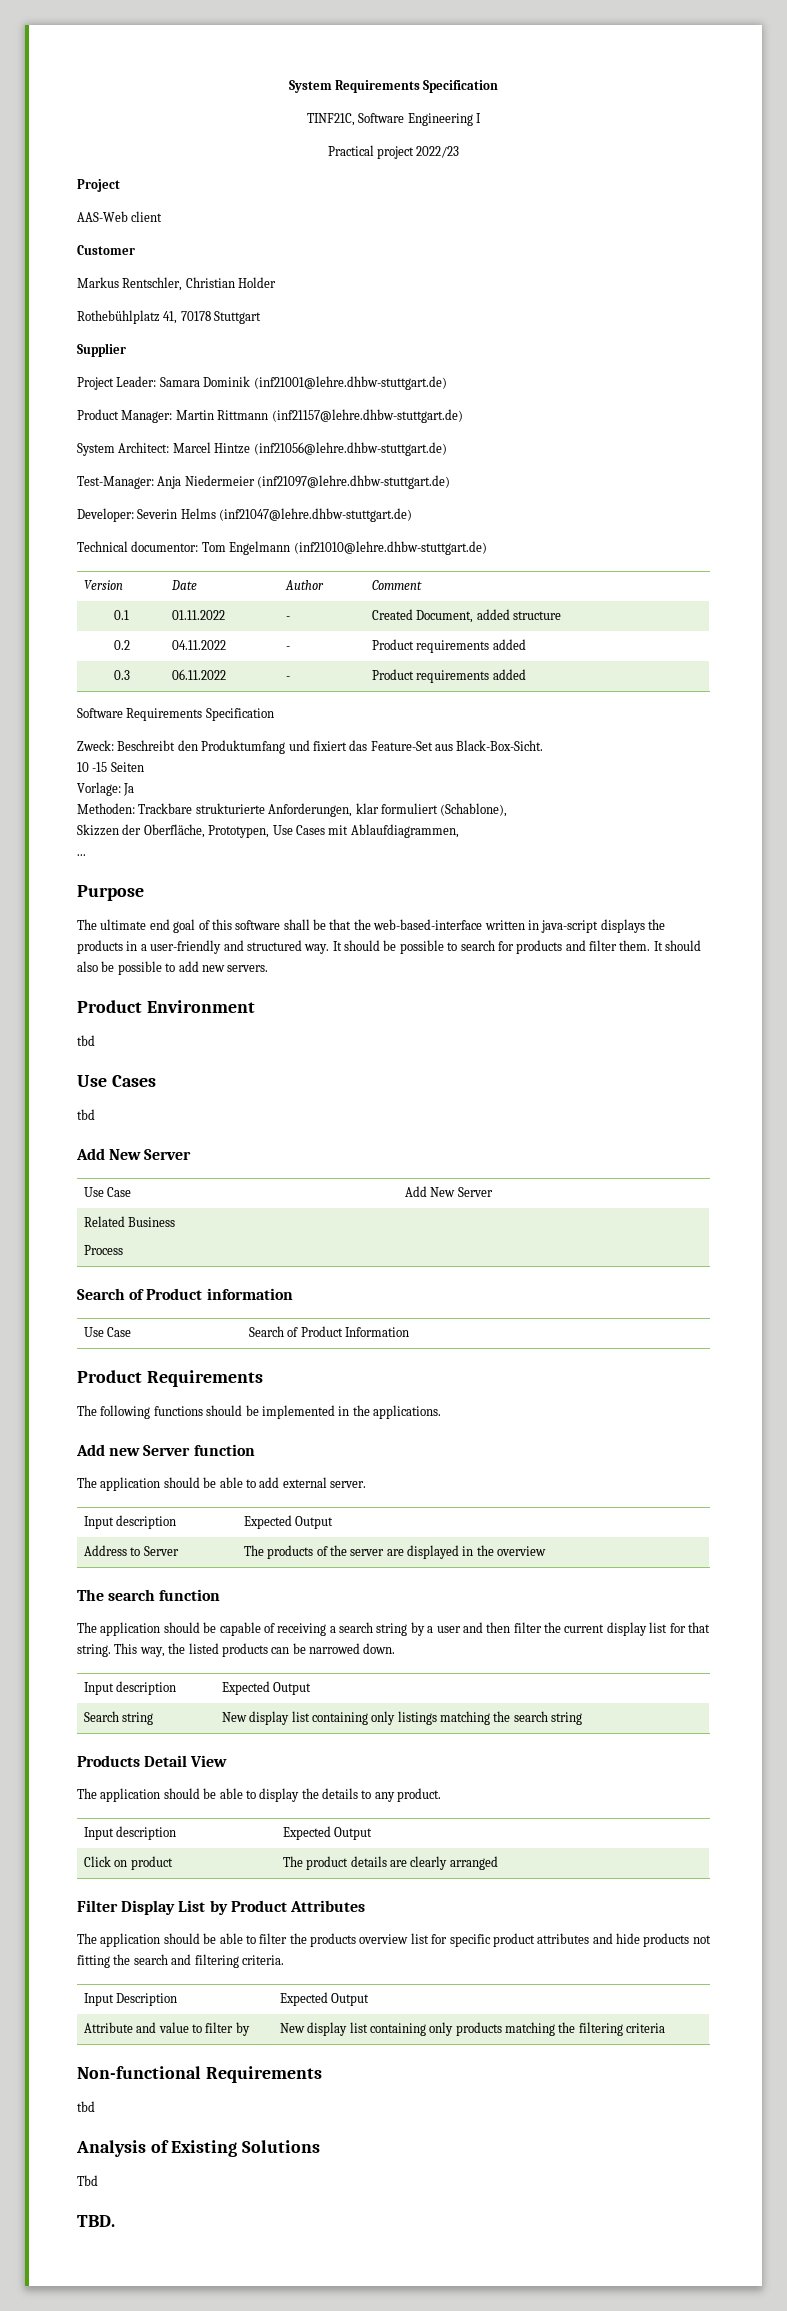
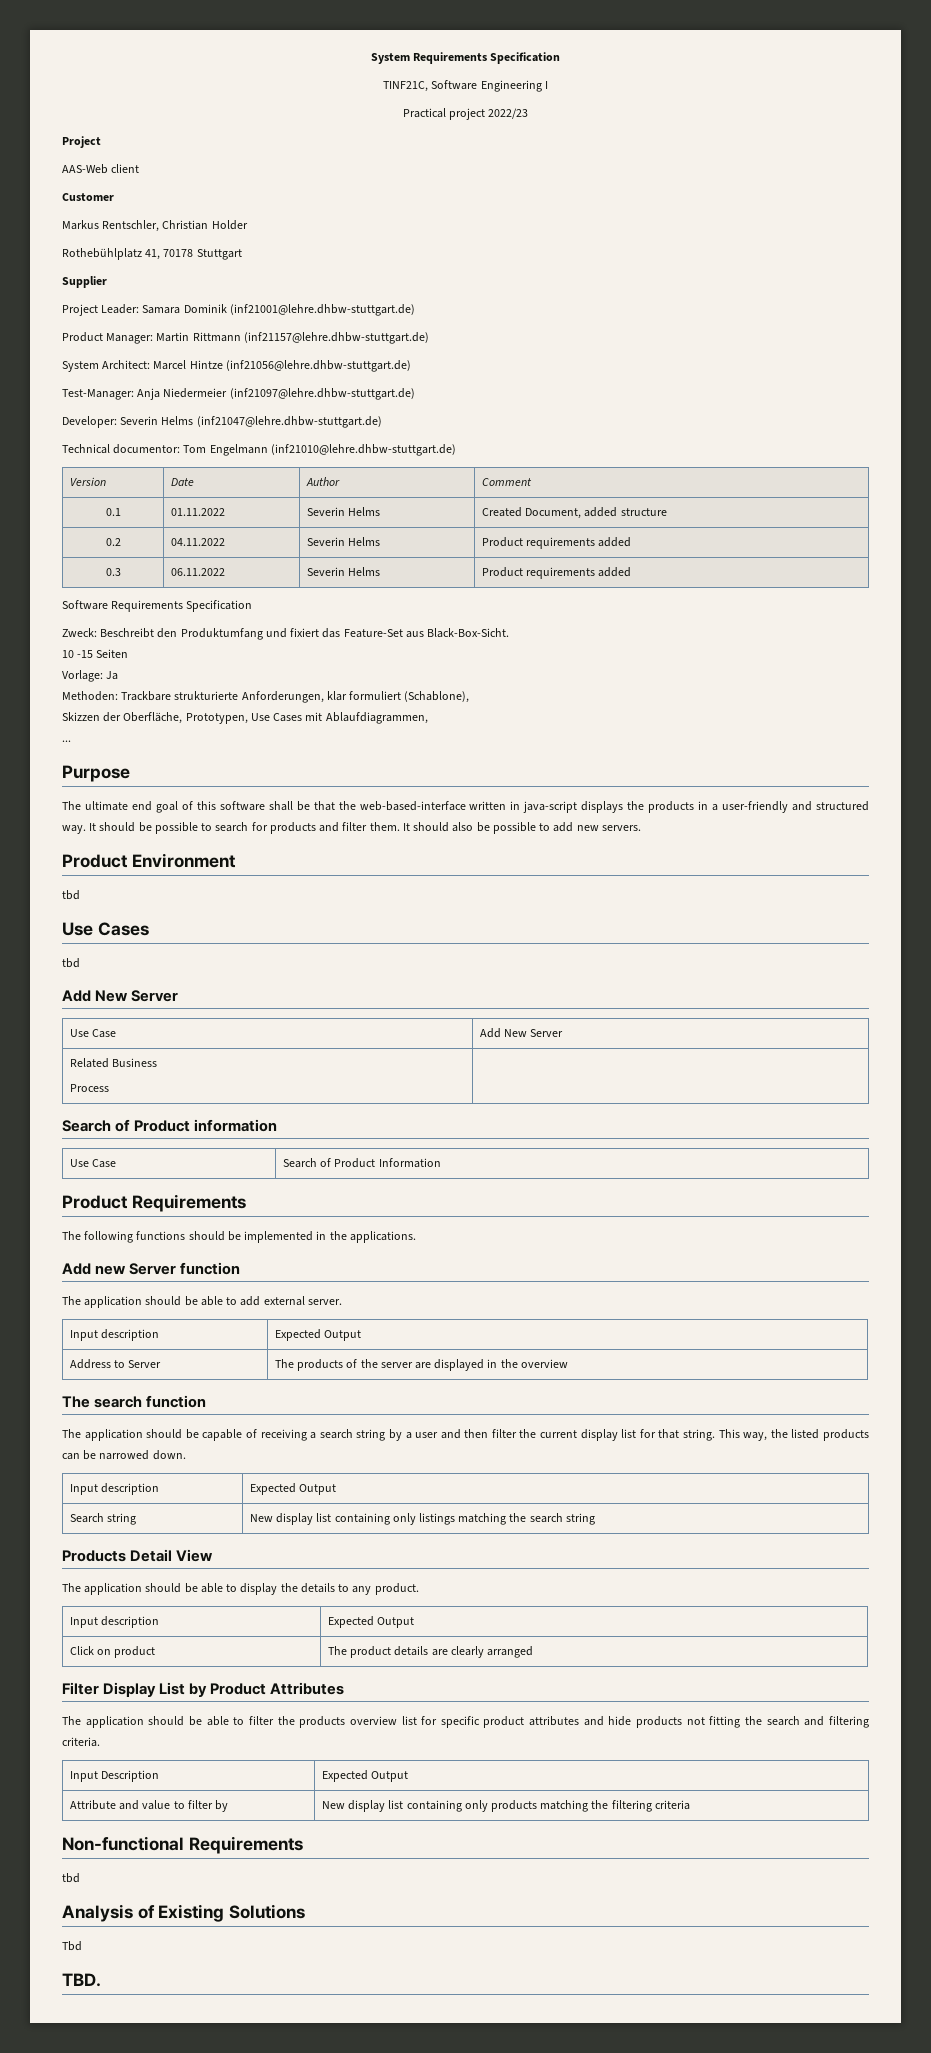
- 0.1 | 01.11.2022 | - | Created Document, added structure
+ 0.1 | 01.11.2022 | Severin Helms | Created Document, added structure
- 0.2 | 04.11.2022 | - | Product requirements added
+ 0.2 | 04.11.2022 | Severin Helms | Product requirements added
- 0.3 | 06.11.2022 | - | Product requirements added
+ 0.3 | 06.11.2022 | Severin Helms | Product requirements added

